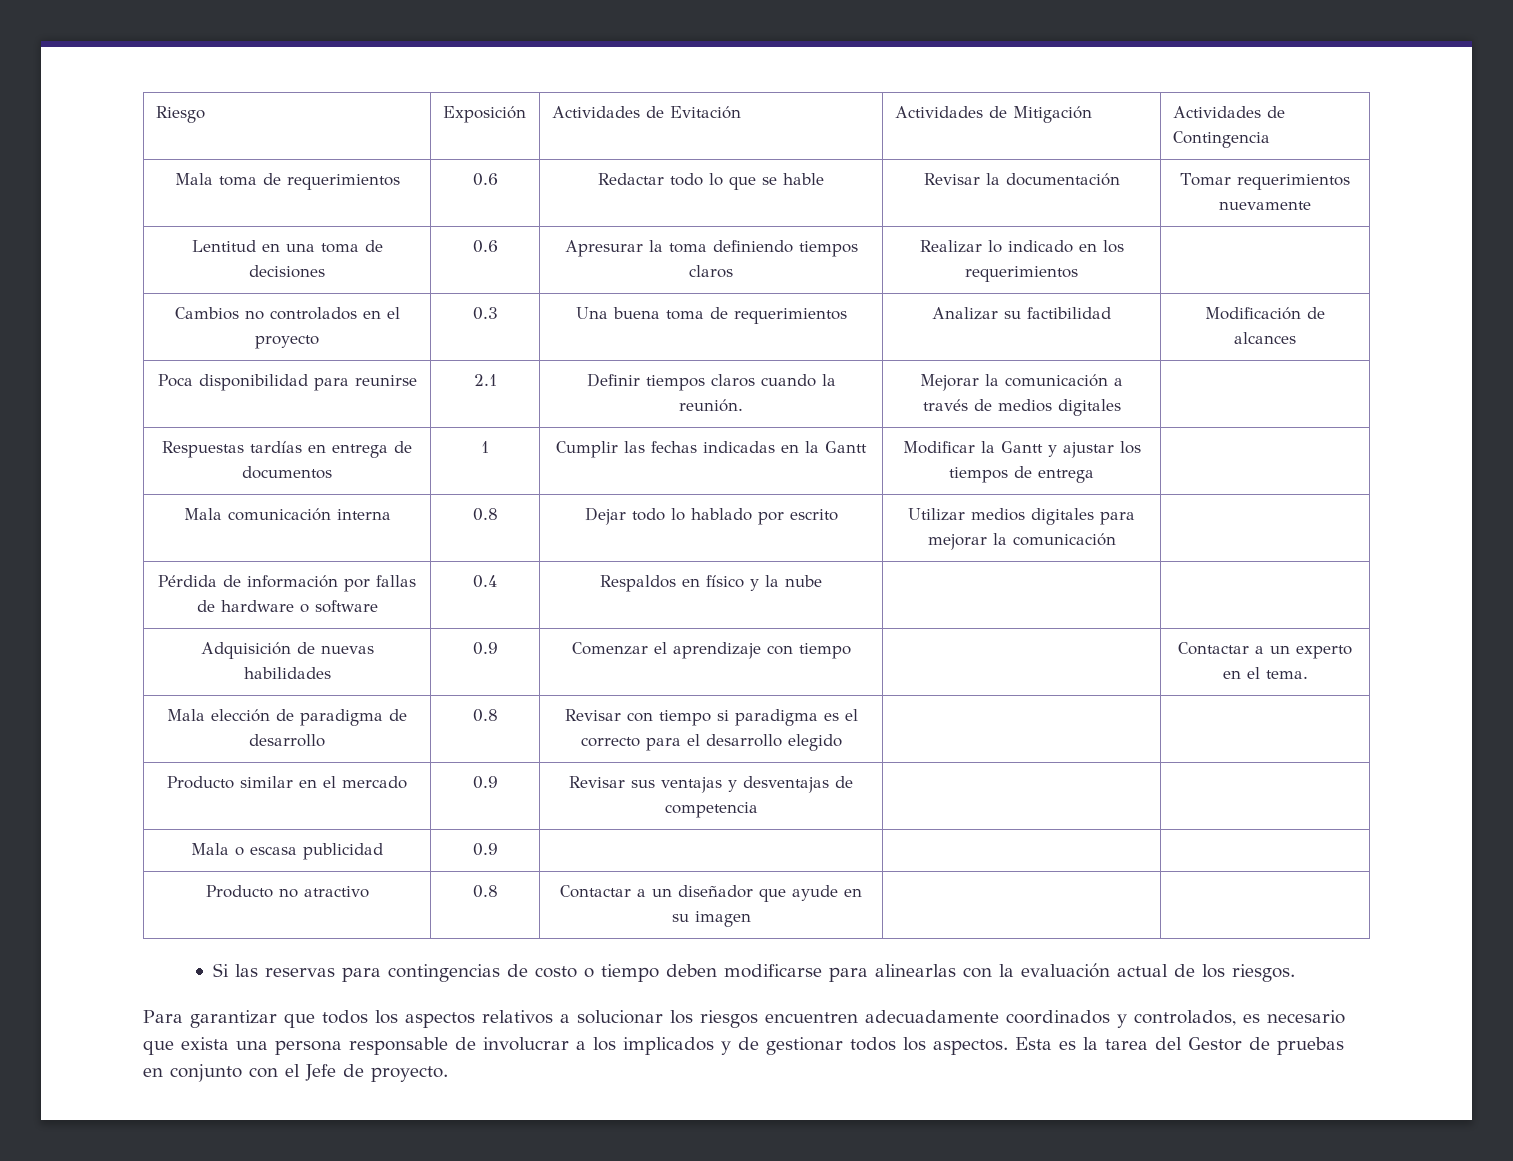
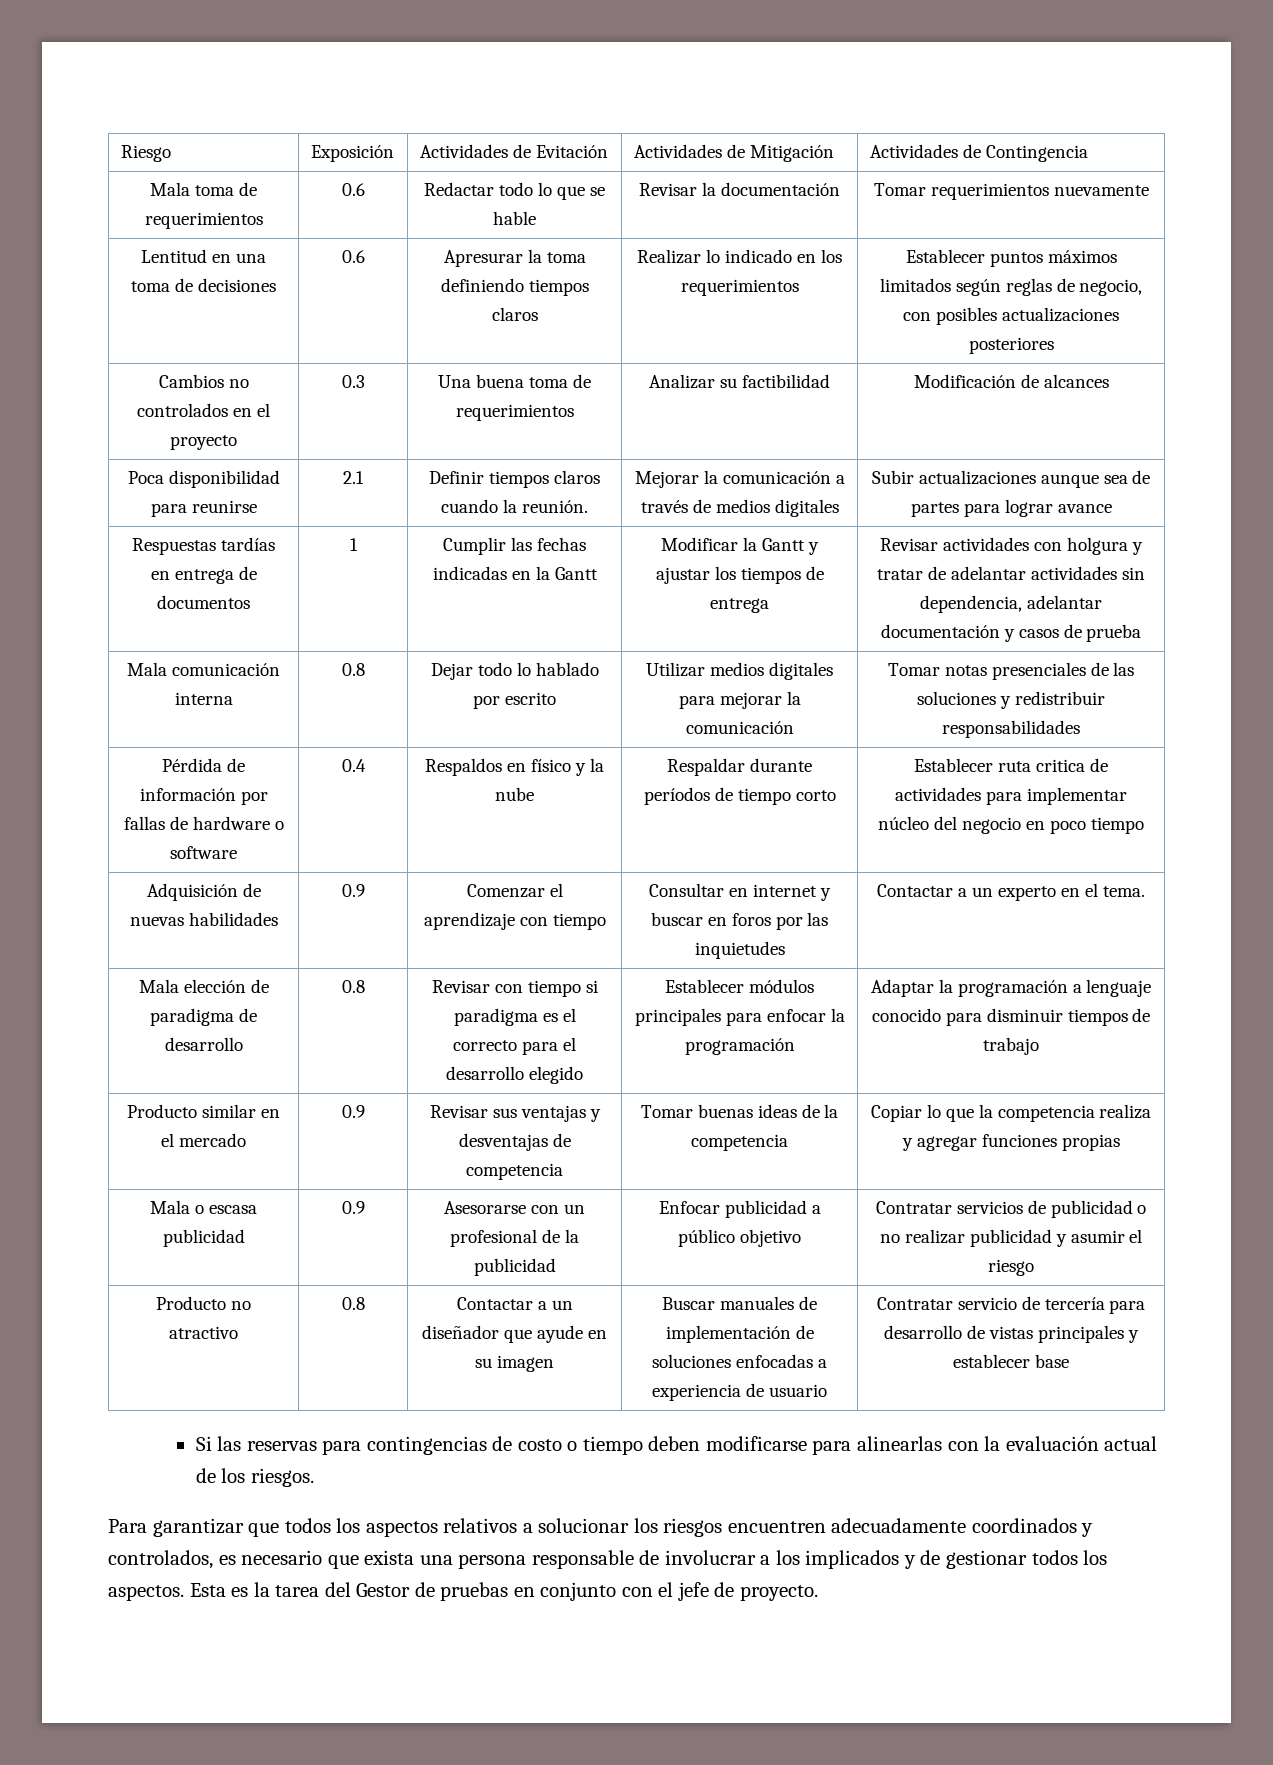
- Lentitud en una toma de decisiones | 0.6 | Apresurar la toma definiendo tiempos claros | Realizar lo indicado en los requerimientos |
+ Lentitud en una toma de decisiones | 0.6 | Apresurar la toma definiendo tiempos claros | Realizar lo indicado en los requerimientos | Establecer puntos máximos limitados según reglas de negocio, con posibles actualizaciones posteriores
- Poca disponibilidad para reunirse | 2.1 | Definir tiempos claros cuando la reunión. | Mejorar la comunicación a través de medios digitales |
+ Poca disponibilidad para reunirse | 2.1 | Definir tiempos claros cuando la reunión. | Mejorar la comunicación a través de medios digitales | Subir actualizaciones aunque sea de partes para lograr avance
- Respuestas tardías en entrega de documentos | 1 | Cumplir las fechas indicadas en la Gantt | Modificar la Gantt y ajustar los tiempos de entrega |
+ Respuestas tardías en entrega de documentos | 1 | Cumplir las fechas indicadas en la Gantt | Modificar la Gantt y ajustar los tiempos de entrega | Revisar actividades con holgura y tratar de adelantar actividades sin dependencia, adelantar documentación y casos de prueba
- Mala comunicación interna | 0.8 | Dejar todo lo hablado por escrito | Utilizar medios digitales para mejorar la comunicación |
+ Mala comunicación interna | 0.8 | Dejar todo lo hablado por escrito | Utilizar medios digitales para mejorar la comunicación | Tomar notas presenciales de las soluciones y redistribuir responsabilidades
- Pérdida de información por fallas de hardware o software | 0.4 | Respaldos en físico y la nube | |
+ Pérdida de información por fallas de hardware o software | 0.4 | Respaldos en físico y la nube | Respaldar durante períodos de tiempo corto | Establecer ruta critica de actividades para implementar núcleo del negocio en poco tiempo
- Adquisición de nuevas habilidades | 0.9 | Comenzar el aprendizaje con tiempo | | Contactar a un experto en el tema.
+ Adquisición de nuevas habilidades | 0.9 | Comenzar el aprendizaje con tiempo | Consultar en internet y buscar en foros por las inquietudes | Contactar a un experto en el tema.
- Mala elección de paradigma de desarrollo | 0.8 | Revisar con tiempo si paradigma es el correcto para el desarrollo elegido | |
+ Mala elección de paradigma de desarrollo | 0.8 | Revisar con tiempo si paradigma es el correcto para el desarrollo elegido | Establecer módulos principales para enfocar la programación | Adaptar la programación a lenguaje conocido para disminuir tiempos de trabajo
- Producto similar en el mercado | 0.9 | Revisar sus ventajas y desventajas de competencia | |
+ Producto similar en el mercado | 0.9 | Revisar sus ventajas y desventajas de competencia | Tomar buenas ideas de la competencia | Copiar lo que la competencia realiza y agregar funciones propias
- Mala o escasa publicidad | 0.9 | | |
+ Mala o escasa publicidad | 0.9 | Asesorarse con un profesional de la publicidad | Enfocar publicidad a público objetivo | Contratar servicios de publicidad o no realizar publicidad y asumir el riesgo
- Producto no atractivo | 0.8 | Contactar a un diseñador que ayude en su imagen | |
+ Producto no atractivo | 0.8 | Contactar a un diseñador que ayude en su imagen | Buscar manuales de implementación de soluciones enfocadas a experiencia de usuario | Contratar servicio de tercería para desarrollo de vistas principales y establecer base
- Esta es la tarea del Gestor de pruebas en conjunto con el Jefe de proyecto.
+ Esta es la tarea del Gestor de pruebas en conjunto con el jefe de proyecto.

